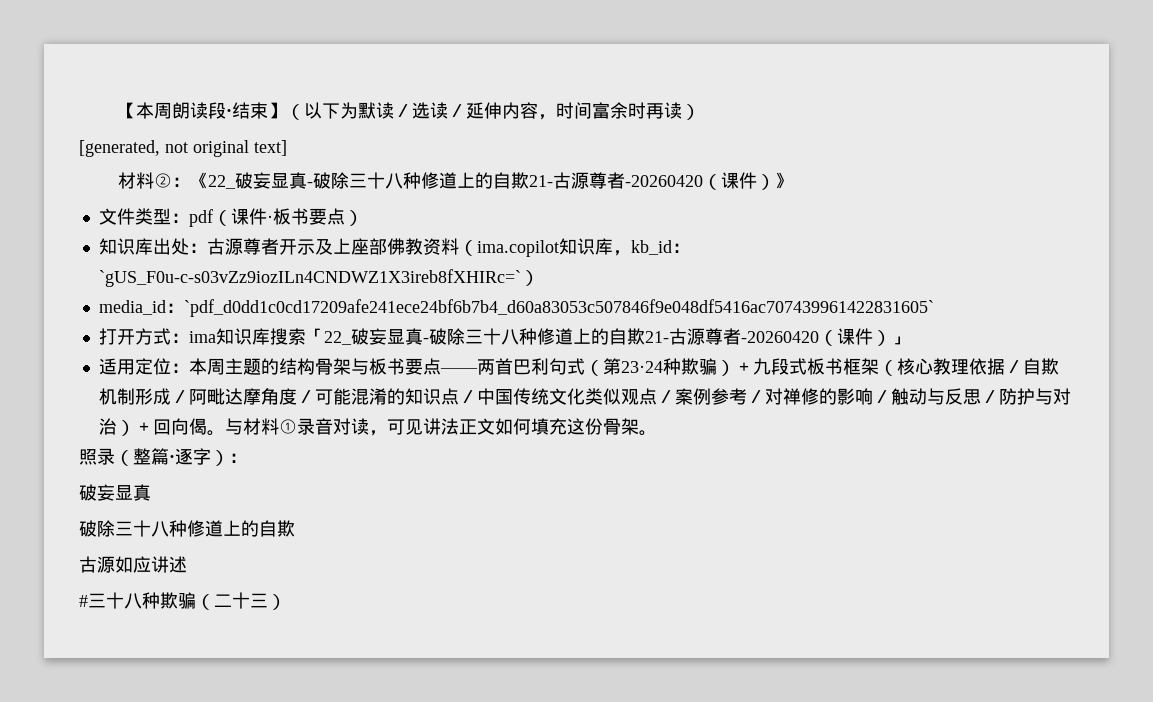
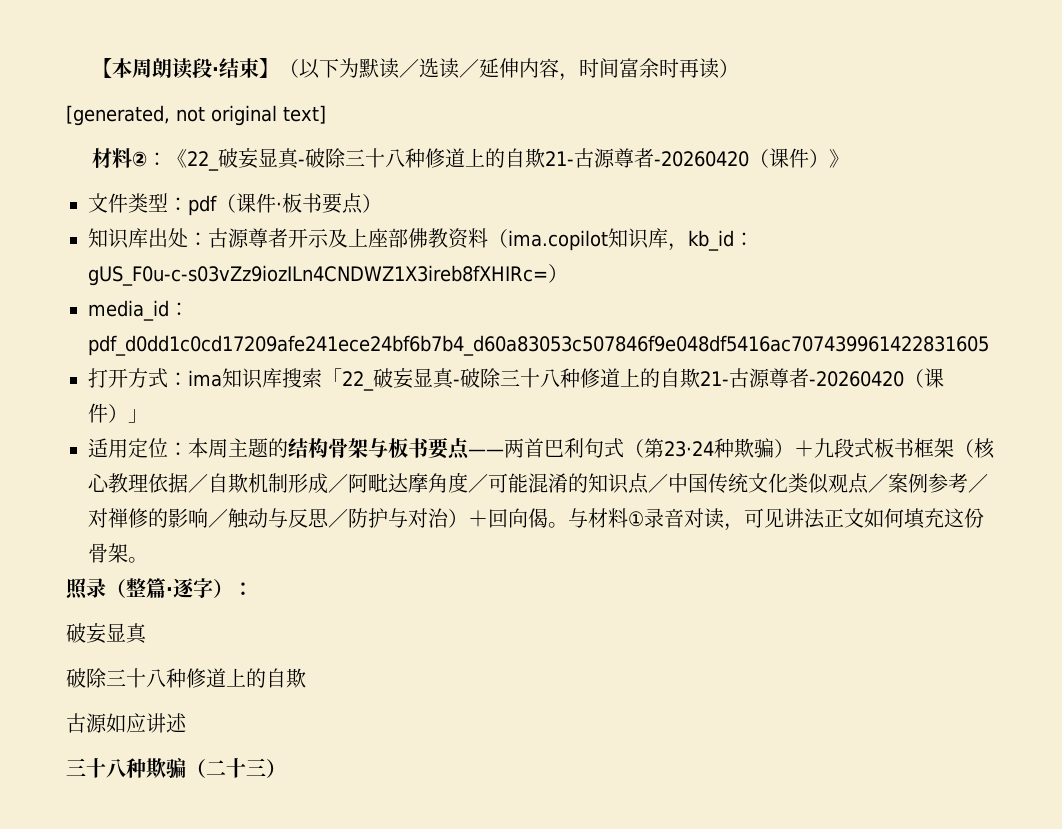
- 知识库出处：古源尊者开示及上座部佛教资料（ima.copilot知识库，kb_id：`gUS_F0u-c-s03vZz9iozILn4CNDWZ1X3ireb8fXHIRc=`）
+ 知识库出处：古源尊者开示及上座部佛教资料（ima.copilot知识库，kb_id：gUS_F0u-c-s03vZz9iozILn4CNDWZ1X3ireb8fXHIRc=）
- media_id：`pdf_d0dd1c0cd17209afe241ece24bf6b7b4_d60a83053c507846f9e048df5416ac707439961422831605`
+ media_id：pdf_d0dd1c0cd17209afe241ece24bf6b7b4_d60a83053c507846f9e048df5416ac707439961422831605
- #三十八种欺骗（二十三）
+ 三十八种欺骗（二十三）

